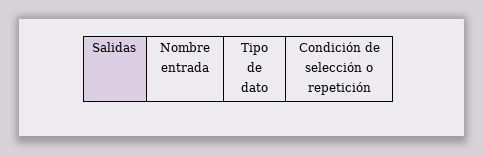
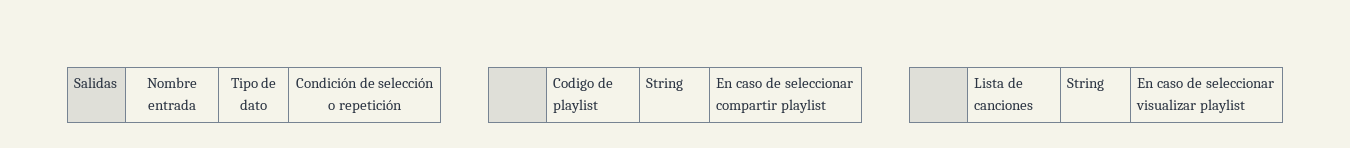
+ | Codigo de playlist | String | En caso de seleccionar compartir playlist
+ | Lista de canciones | String | En caso de seleccionar visualizar playlist

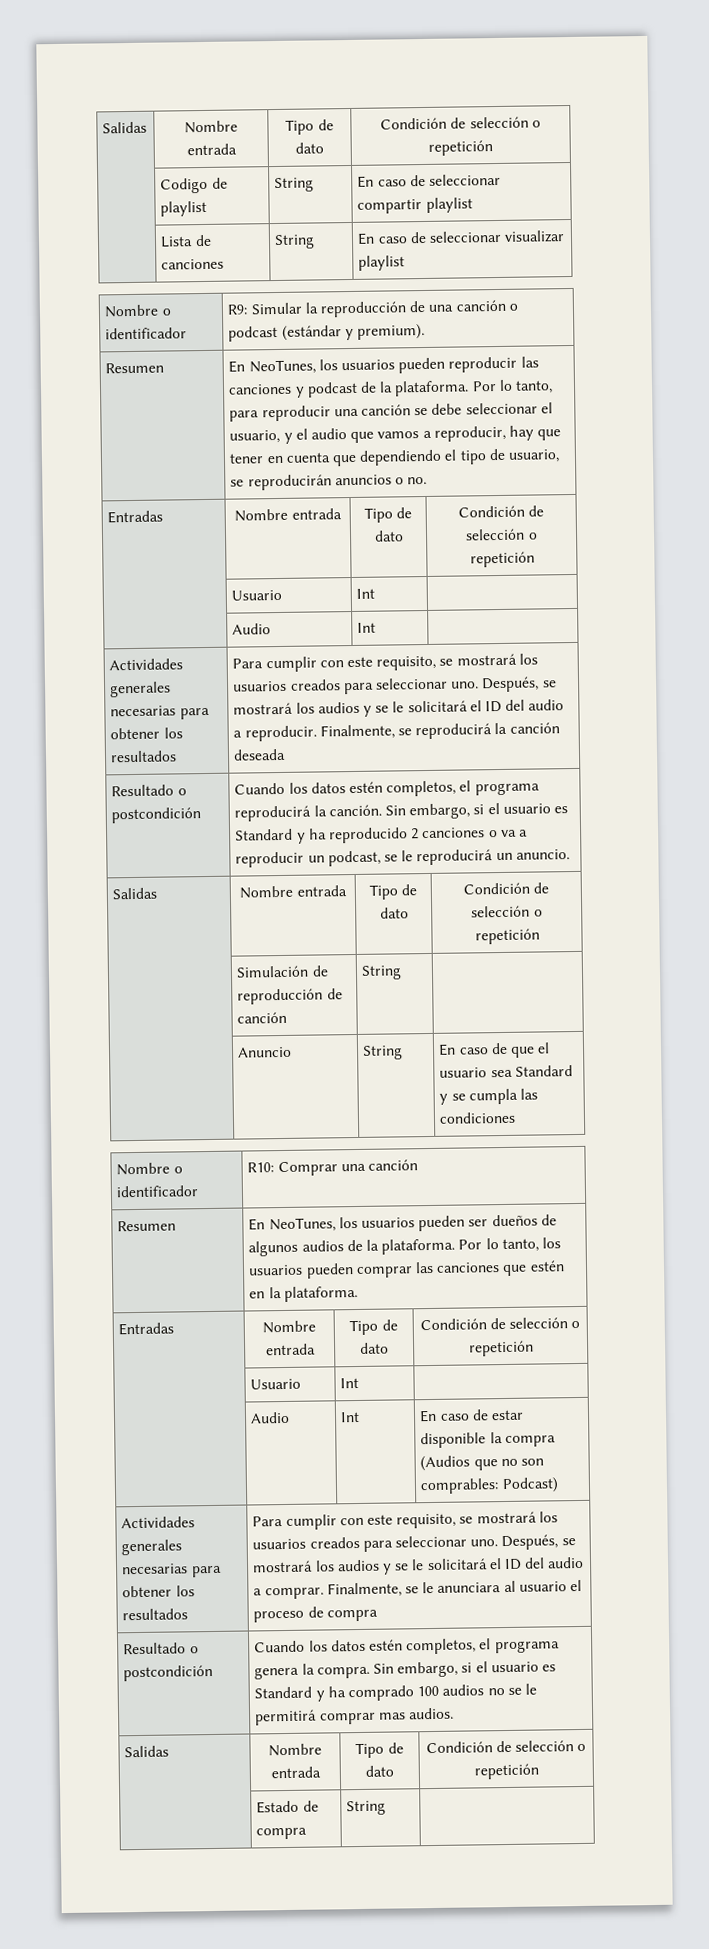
+ Nombre o identificador | R9: Simular la reproducción de una canción o podcast (estándar y premium).
+ Resumen | En NeoTunes, los usuarios pueden reproducir las canciones y podcast de la plataforma. Por lo tanto, para reproducir una canción se debe seleccionar el usuario, y el audio que vamos a reproducir, hay que tener en cuenta que dependiendo el tipo de usuario, se reproducirán anuncios o no.
+ Entradas | Nombre entrada | Tipo de dato | Condición de selección o repetición
+ | Usuario | Int |
+ | Audio | Int |
+ Actividades generales necesarias para obtener los resultados | Para cumplir con este requisito, se mostrará los usuarios creados para seleccionar uno. Después, se mostrará los audios y se le solicitará el ID del audio a reproducir. Finalmente, se reproducirá la canción deseada
+ Resultado o postcondición | Cuando los datos estén completos, el programa reproducirá la canción. Sin embargo, si el usuario es Standard y ha reproducido 2 canciones o va a reproducir un podcast, se le reproducirá un anuncio.
+ Salidas | Nombre entrada | Tipo de dato | Condición de selección o repetición
+ | Simulación de reproducción de canción | String |
+ | Anuncio | String | En caso de que el usuario sea Standard y se cumpla las condiciones
+ Nombre o identificador | R10: Comprar una canción
+ Resumen | En NeoTunes, los usuarios pueden ser dueños de algunos audios de la plataforma. Por lo tanto, los usuarios pueden comprar las canciones que estén en la plataforma.
+ Entradas | Nombre entrada | Tipo de dato | Condición de selección o repetición
+ | Usuario | Int |
+ | Audio | Int | En caso de estar disponible la compra (Audios que no son comprables: Podcast)
+ Actividades generales necesarias para obtener los resultados | Para cumplir con este requisito, se mostrará los usuarios creados para seleccionar uno. Después, se mostrará los audios y se le solicitará el ID del audio a comprar. Finalmente, se le anunciara al usuario el proceso de compra
+ Resultado o postcondición | Cuando los datos estén completos, el programa genera la compra. Sin embargo, si el usuario es Standard y ha comprado 100 audios no se le permitirá comprar mas audios.
+ Salidas | Nombre entrada | Tipo de dato | Condición de selección o repetición
+ | Estado de compra | String |

